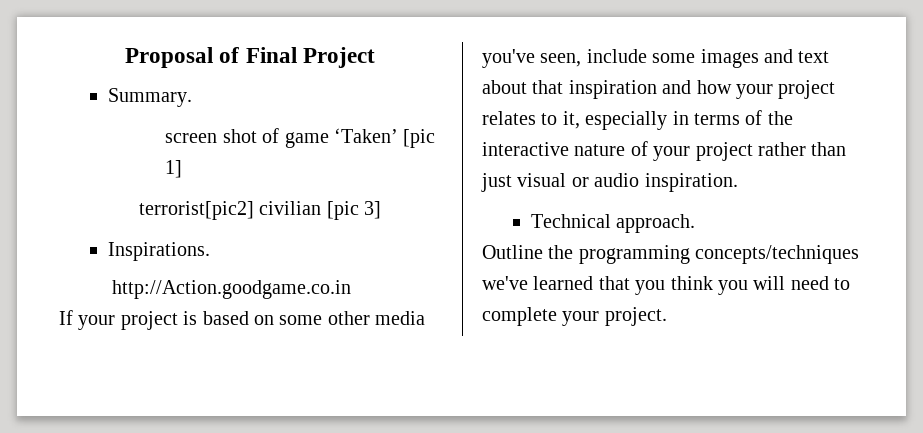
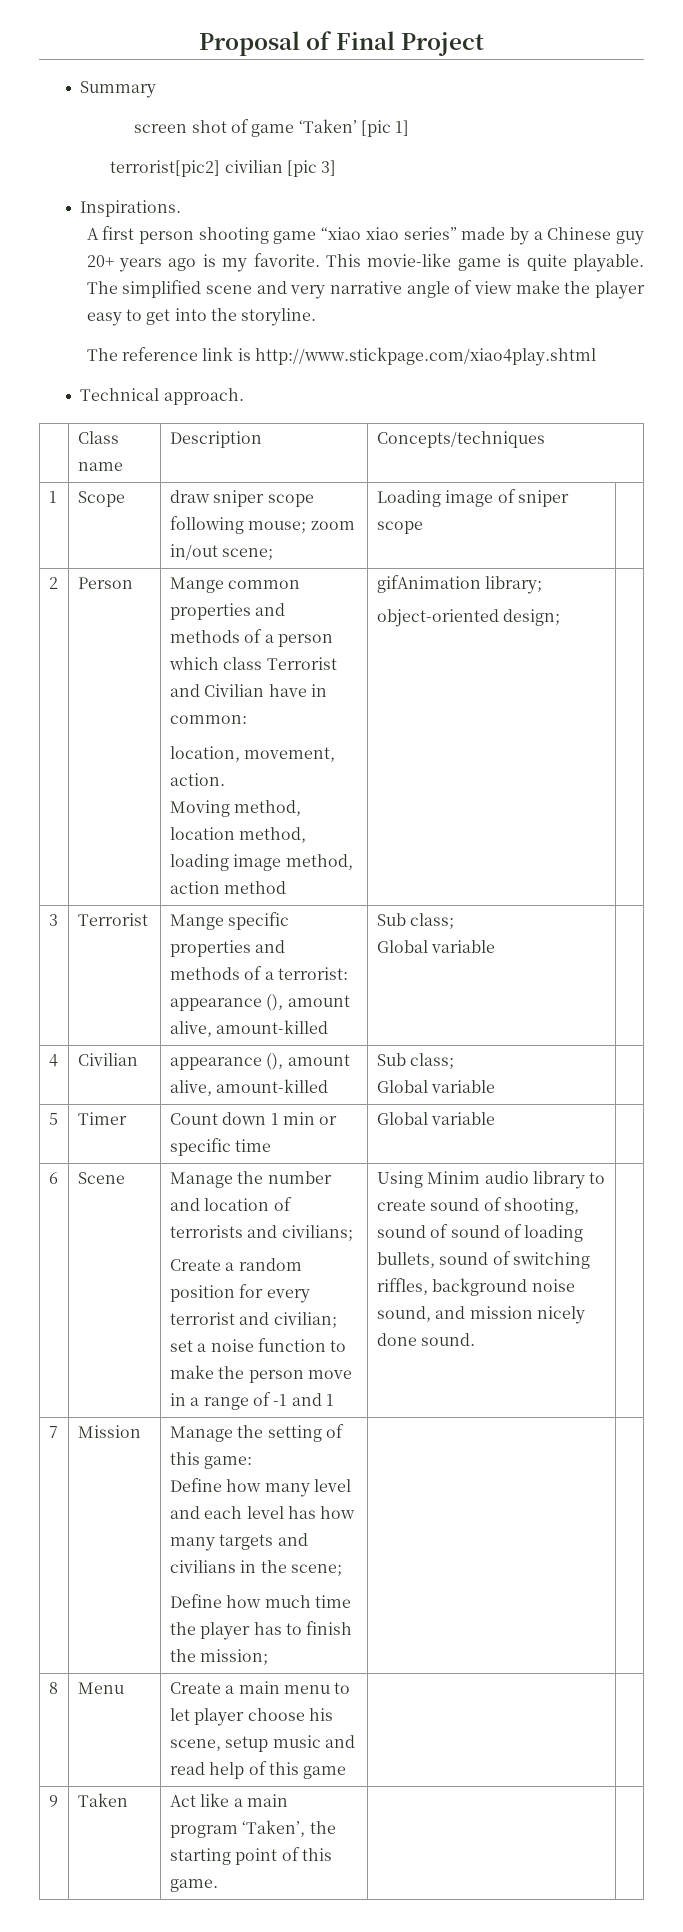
- Summary.
+ Summary
- http://Action.goodgame.co.in
- If your project is based on some other media you've seen, include some images and text about that inspiration and how your project relates to it, especially in terms of the interactive nature of your project rather than just visual or audio inspiration.
+ A first person shooting game “xiao xiao series” made by a Chinese guy 20+ years ago is my favorite. This movie-like game is quite playable. The simplified scene and very narrative angle of view make the player easy to get into the storyline.
+ The reference link is http://www.stickpage.com/xiao4play.shtml
  Technical approach.
- Outline the programming concepts/techniques we've learned that you think you will need to complete your project.
+ | Class name | Description | Concepts/techniques
+ 1 | Scope | draw sniper scope following mouse; zoom in/out scene; | Loading image of sniper scope |
+ 2 | Person | Mange common properties and methods of a person which class Terrorist and Civilian have in common:
+ location, movement, action.
+ Moving method, location method, loading image method, action method | gifAnimation library;
+ object-oriented design; |
+ 3 | Terrorist | Mange specific properties and methods of a terrorist: appearance (), amount alive, amount-killed | Sub class;
+ Global variable |
+ 4 | Civilian | appearance (), amount alive, amount-killed | Sub class;
+ Global variable |
+ 5 | Timer | Count down 1 min or specific time | Global variable |
+ 6 | Scene | Manage the number and location of terrorists and civilians;
+ Create a random position for every terrorist and civilian; set a noise function to make the person move in a range of -1 and 1 | Using Minim audio library to create sound of shooting, sound of sound of loading bullets, sound of switching riffles, background noise sound, and mission nicely done sound. |
+ 7 | Mission | Manage the setting of this game:
+ Define how many level and each level has how many targets and civilians in the scene;
+ Define how much time the player has to finish the mission; | |
+ 8 | Menu | Create a main menu to let player choose his scene, setup music and read help of this game | |
+ 9 | Taken | Act like a main program ‘Taken’, the starting point of this game. | |

